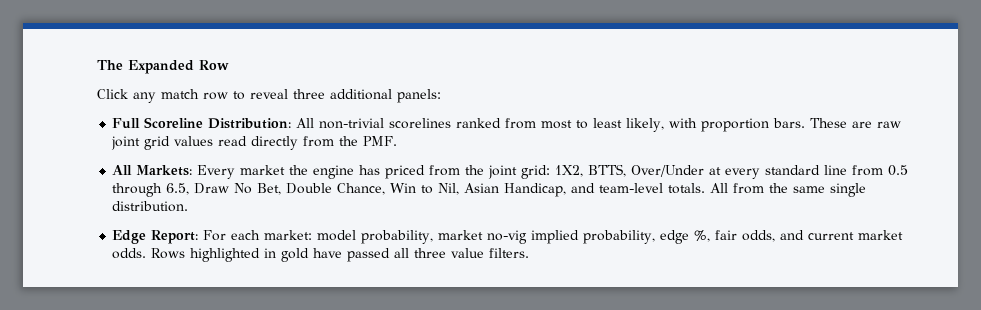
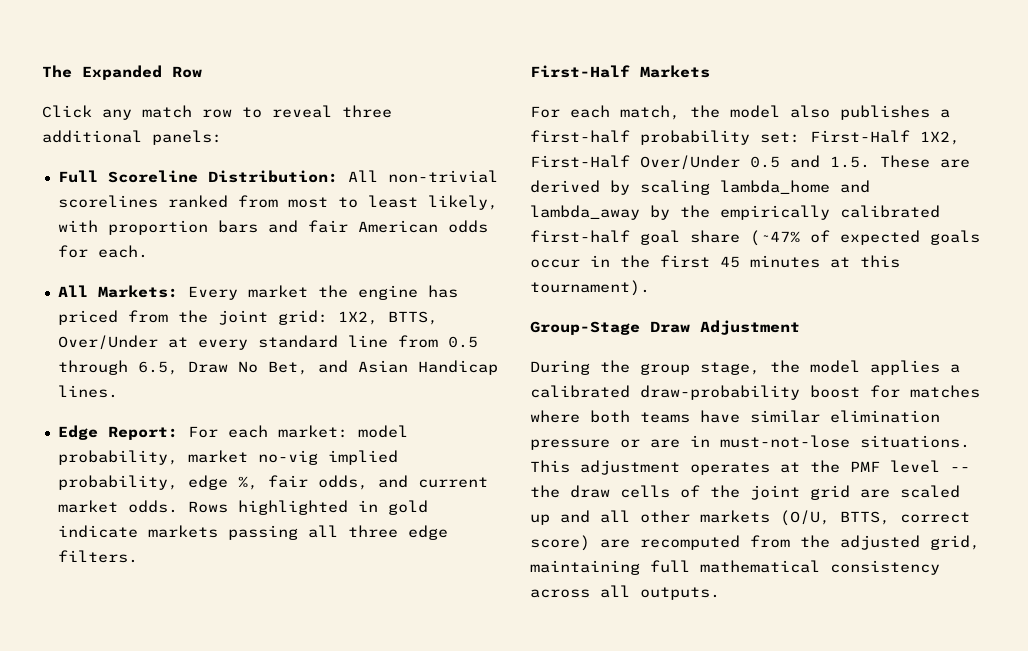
- Full Scoreline Distribution: All non-trivial scorelines ranked from most to least likely, with proportion bars. These are raw joint grid values read directly from the PMF.
+ Full Scoreline Distribution: All non-trivial scorelines ranked from most to least likely, with proportion bars and fair American odds for each.
- All Markets: Every market the engine has priced from the joint grid: 1X2, BTTS, Over/Under at every standard line from 0.5 through 6.5, Draw No Bet, Double Chance, Win to Nil, Asian Handicap, and team-level totals. All from the same single distribution.
+ All Markets: Every market the engine has priced from the joint grid: 1X2, BTTS, Over/Under at every standard line from 0.5 through 6.5, Draw No Bet, and Asian Handicap lines.
- Rows highlighted in gold have passed all three value filters.
+ Rows highlighted in gold indicate markets passing all three edge filters.
+ First-Half Markets
+ For each match, the model also publishes a first-half probability set: First-Half 1X2, First-Half Over/Under 0.5 and 1.5. These are derived by scaling lambda_home and lambda_away by the empirically calibrated first-half goal share (~47% of expected goals occur in the first 45 minutes at this tournament).
+ Group-Stage Draw Adjustment
+ During the group stage, the model applies a calibrated draw-probability boost for matches where both teams have similar elimination pressure or are in must-not-lose situations. This adjustment operates at the PMF level -- the draw cells of the joint grid are scaled up and all other markets (O/U, BTTS, correct score) are recomputed from the adjusted grid, maintaining full mathematical consistency across all outputs.

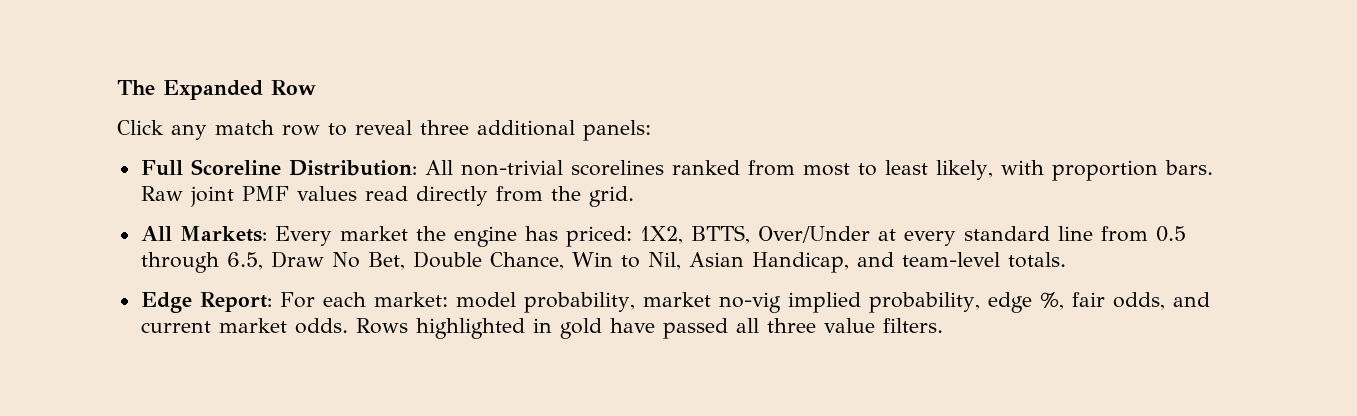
- Full Scoreline Distribution: All non-trivial scorelines ranked from most to least likely, with proportion bars and fair American odds for each.
+ Full Scoreline Distribution: All non-trivial scorelines ranked from most to least likely, with proportion bars. Raw joint PMF values read directly from the grid.
- All Markets: Every market the engine has priced from the joint grid: 1X2, BTTS, Over/Under at every standard line from 0.5 through 6.5, Draw No Bet, and Asian Handicap lines.
+ All Markets: Every market the engine has priced: 1X2, BTTS, Over/Under at every standard line from 0.5 through 6.5, Draw No Bet, Double Chance, Win to Nil, Asian Handicap, and team-level totals.
- Rows highlighted in gold indicate markets passing all three edge filters.
+ Rows highlighted in gold have passed all three value filters.
- First-Half Markets
- For each match, the model also publishes a first-half probability set: First-Half 1X2, First-Half Over/Under 0.5 and 1.5. These are derived by scaling lambda_home and lambda_away by the empirically calibrated first-half goal share (~47% of expected goals occur in the first 45 minutes at this tournament).
- Group-Stage Draw Adjustment
- During the group stage, the model applies a calibrated draw-probability boost for matches where both teams have similar elimination pressure or are in must-not-lose situations. This adjustment operates at the PMF level -- the draw cells of the joint grid are scaled up and all other markets (O/U, BTTS, correct score) are recomputed from the adjusted grid, maintaining full mathematical consistency across all outputs.

